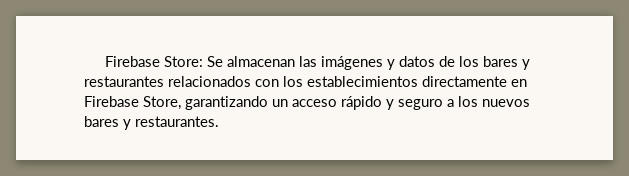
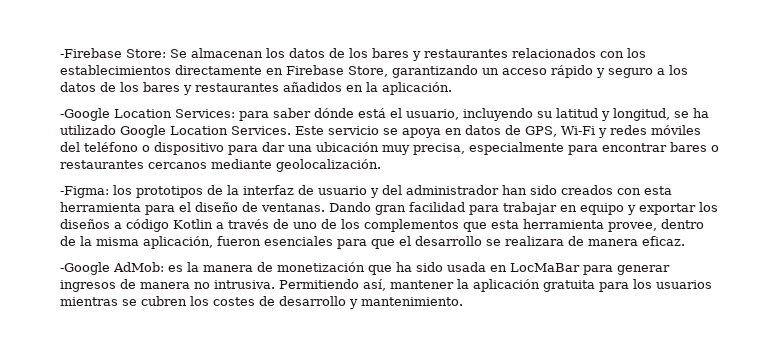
- Firebase Store: Se almacenan las imágenes y datos de los bares y restaurantes relacionados con los establecimientos directamente en Firebase Store, garantizando un acceso rápido y seguro a los nuevos bares y restaurantes.
+ -Firebase Store: Se almacenan los datos de los bares y restaurantes relacionados con los establecimientos directamente en Firebase Store, garantizando un acceso rápido y seguro a los datos de los bares y restaurantes añadidos en la aplicación.
+ -Google Location Services: para saber dónde está el usuario, incluyendo su latitud y longitud, se ha utilizado Google Location Services. Este servicio se apoya en datos de GPS, Wi-Fi y redes móviles del teléfono o dispositivo para dar una ubicación muy precisa, especialmente para encontrar bares o restaurantes cercanos mediante geolocalización.
+ -Figma: los prototipos de la interfaz de usuario y del administrador han sido creados con esta herramienta para el diseño de ventanas. Dando gran facilidad para trabajar en equipo y exportar los diseños a código Kotlin a través de uno de los complementos que esta herramienta provee, dentro de la misma aplicación, fueron esenciales para que el desarrollo se realizara de manera eficaz.
+ -Google AdMob: es la manera de monetización que ha sido usada en LocMaBar para generar ingresos de manera no intrusiva. Permitiendo así, mantener la aplicación gratuita para los usuarios mientras se cubren los costes de desarrollo y mantenimiento.

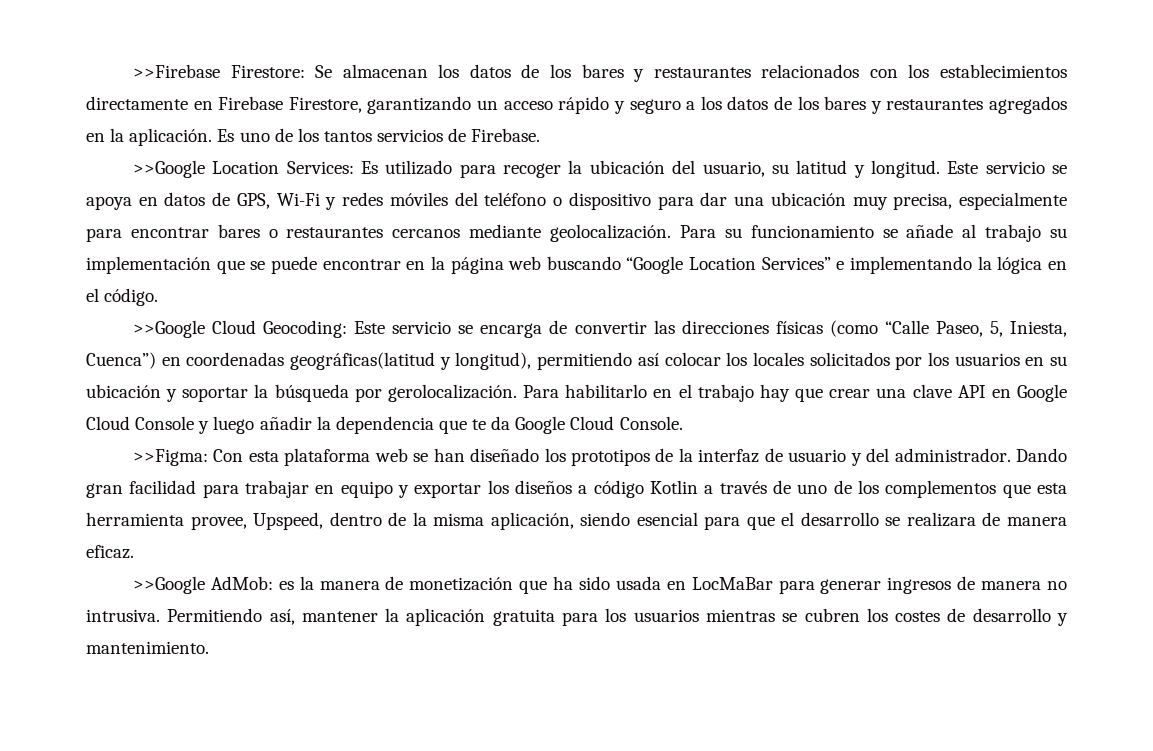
- -Firebase Store: Se almacenan los datos de los bares y restaurantes relacionados con los establecimientos directamente en Firebase Store, garantizando un acceso rápido y seguro a los datos de los bares y restaurantes añadidos en la aplicación.
- -Google Location Services: para saber dónde está el usuario, incluyendo su latitud y longitud, se ha utilizado Google Location Services.
+ >>Firebase Firestore: Se almacenan los datos de los bares y restaurantes relacionados con los establecimientos directamente en Firebase Firestore, garantizando un acceso rápido y seguro a los datos de los bares y restaurantes agregados en la aplicación. Es uno de los tantos servicios de Firebase.
+ >>Google Location Services: Es utilizado para recoger la ubicación del usuario, su latitud y longitud.
- Este servicio se apoya en datos de GPS, Wi-Fi y redes móviles del teléfono o dispositivo para dar una ubicación muy precisa, especialmente para encontrar bares o restaurantes cercanos mediante geolocalización.
- -Figma: los prototipos de la interfaz de usuario y del administrador han sido creados con esta herramienta para el diseño de ventanas.
+ Este servicio se apoya en datos de GPS, Wi-Fi y redes móviles del teléfono o dispositivo para dar una ubicación muy precisa, especialmente para encontrar bares o restaurantes cercanos mediante geolocalización. Para su funcionamiento se añade al trabajo su implementación que se puede encontrar en la página web buscando “Google Location Services” e implementando la lógica en el código.
+ >>Google Cloud Geocoding: Este servicio se encarga de convertir las direcciones físicas (como “Calle Paseo, 5, Iniesta, Cuenca”) en coordenadas geográficas(latitud y longitud), permitiendo así colocar los locales solicitados por los usuarios en su ubicación y soportar la búsqueda por gerolocalización. Para habilitarlo en el trabajo hay que crear una clave API en Google Cloud Console y luego añadir la dependencia que te da Google Cloud Console.
+ >>Figma: Con esta plataforma web se han diseñado los prototipos de la interfaz de usuario y del administrador.
- Dando gran facilidad para trabajar en equipo y exportar los diseños a código Kotlin a través de uno de los complementos que esta herramienta provee, dentro de la misma aplicación, fueron esenciales para que el desarrollo se realizara de manera eficaz.
+ Dando gran facilidad para trabajar en equipo y exportar los diseños a código Kotlin a través de uno de los complementos que esta herramienta provee, Upspeed, dentro de la misma aplicación, siendo esencial para que el desarrollo se realizara de manera eficaz.
- -Google AdMob: es la manera de monetización que ha sido usada en LocMaBar para generar ingresos de manera no intrusiva.
+ >>Google AdMob: es la manera de monetización que ha sido usada en LocMaBar para generar ingresos de manera no intrusiva.

